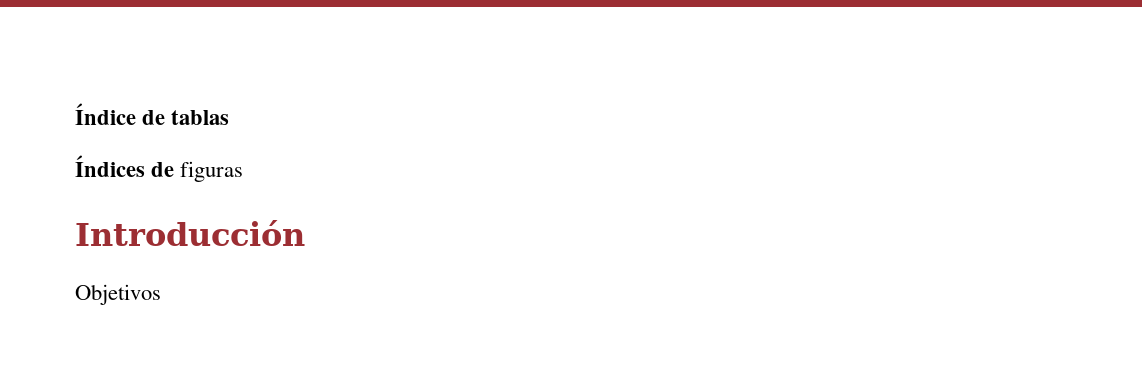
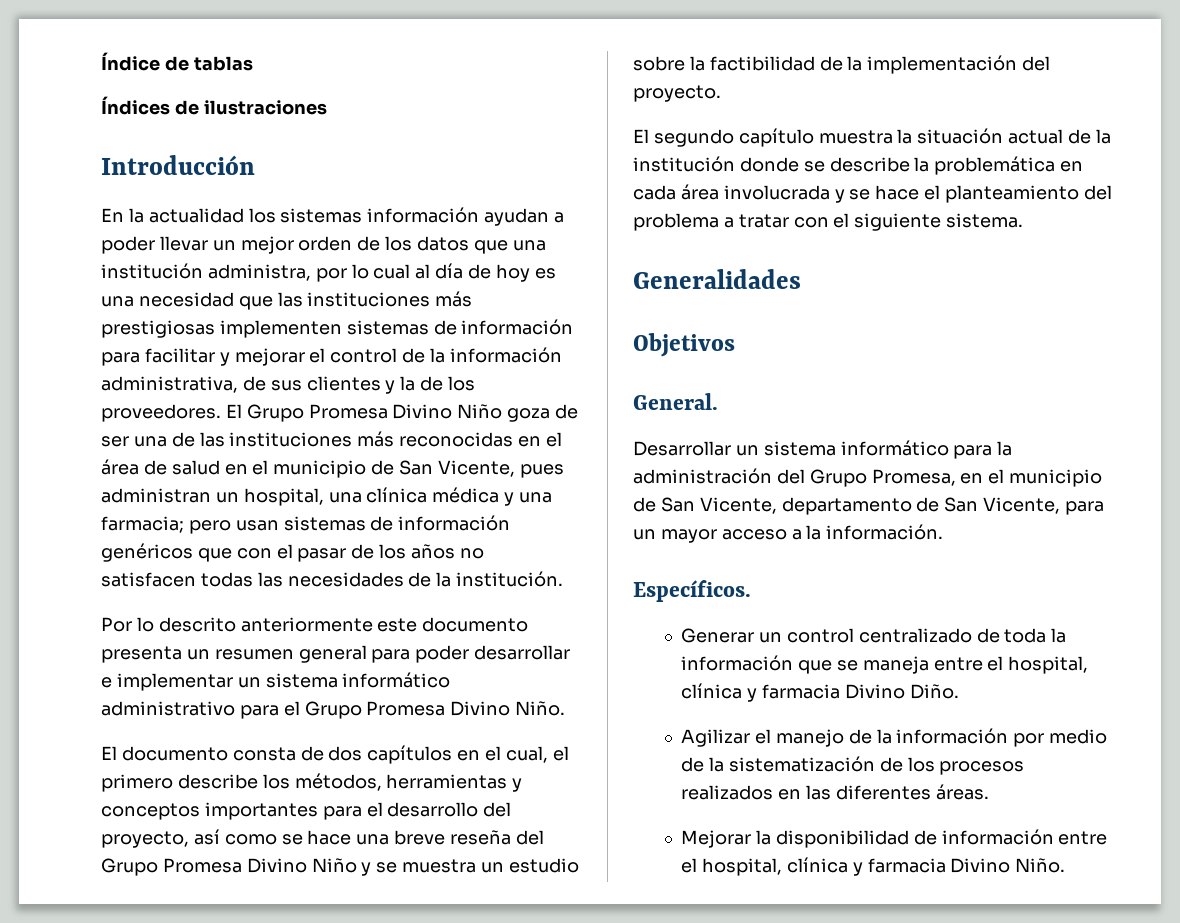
- Índices de figuras
+ Índices de ilustraciones
+ En la actualidad los sistemas información ayudan a poder llevar un mejor orden de los datos que una institución administra, por lo cual al día de hoy es una necesidad que las instituciones más prestigiosas implementen sistemas de información para facilitar y mejorar el control de la información administrativa, de sus clientes y la de los proveedores. El Grupo Promesa Divino Niño goza de ser una de las instituciones más reconocidas en el área de salud en el municipio de San Vicente, pues administran un hospital, una clínica médica y una farmacia; pero usan sistemas de información genéricos que con el pasar de los años no satisfacen todas las necesidades de la institución.
+ Por lo descrito anteriormente este documento presenta un resumen general para poder desarrollar e implementar un sistema informático administrativo para el Grupo Promesa Divino Niño.
+ El documento consta de dos capítulos en el cual, el primero describe los métodos, herramientas y conceptos importantes para el desarrollo del proyecto, así como se hace una breve reseña del Grupo Promesa Divino Niño y se muestra un estudio sobre la factibilidad de la implementación del proyecto.
+ El segundo capítulo muestra la situación actual de la institución donde se describe la problemática en cada área involucrada y se hace el planteamiento del problema a tratar con el siguiente sistema.
+ Generalidades
  Objetivos
+ General.
+ Desarrollar un sistema informático para la administración del Grupo Promesa, en el municipio de San Vicente, departamento de San Vicente, para un mayor acceso a la información.
+ Específicos.
+ Generar un control centralizado de toda la información que se maneja entre el hospital, clínica y farmacia Divino Diño.
+ Agilizar el manejo de la información por medio de la sistematización de los procesos realizados en las diferentes áreas.
+ Mejorar la disponibilidad de información entre el hospital, clínica y farmacia Divino Niño.

